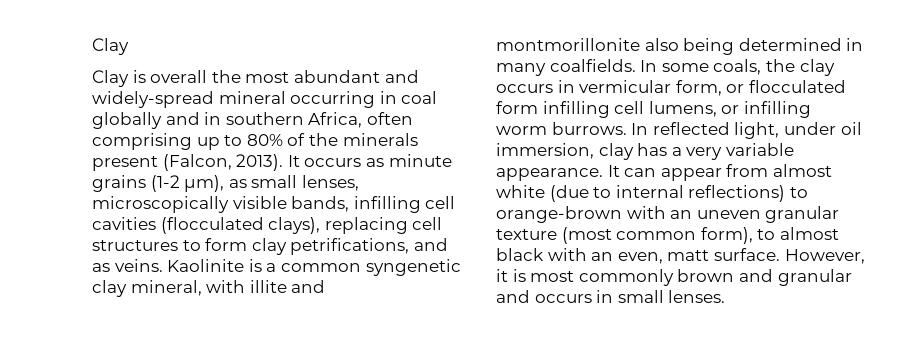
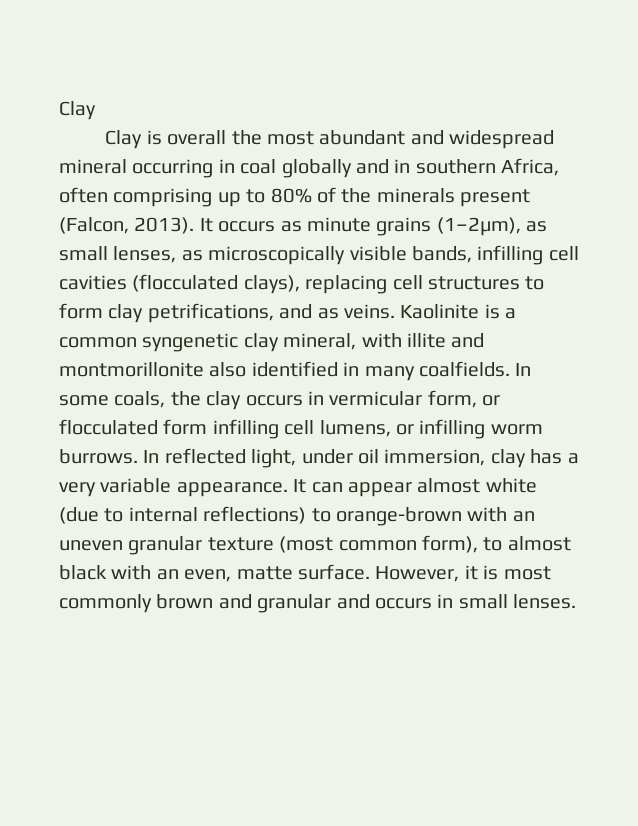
- Clay is overall the most abundant and widely-spread mineral occurring in coal globally and in southern Africa, often comprising up to 80% of the minerals present (Falcon, 2013).
+ Clay is overall the most abundant and widespread mineral occurring in coal globally and in southern Africa, often comprising up to 80% of the minerals present (Falcon, 2013).
- It occurs as minute grains (1-2 µm), as small lenses, microscopically visible bands, infilling cell cavities (flocculated clays), replacing cell structures to form clay petrifications, and as veins.
+ It occurs as minute grains (1–2µm), as small lenses, as microscopically visible bands, infilling cell cavities (flocculated clays), replacing cell structures to form clay petrifications, and as veins.
- Kaolinite is a common syngenetic clay mineral, with illite and montmorillonite also being determined in many coalfields.
+ Kaolinite is a common syngenetic clay mineral, with illite and montmorillonite also identified in many coalfields.
- It can appear from almost white (due to internal reflections) to orange-brown with an uneven granular texture (most common form), to almost black with an even, matt surface.
+ It can appear almost white (due to internal reflections) to orange-brown with an uneven granular texture (most common form), to almost black with an even, matte surface.

